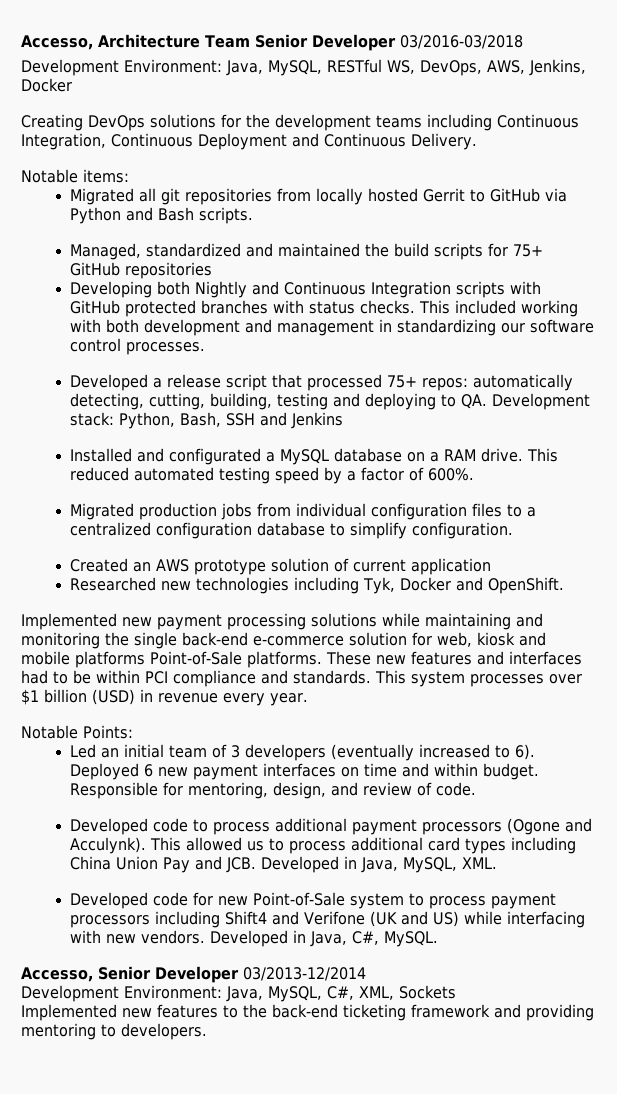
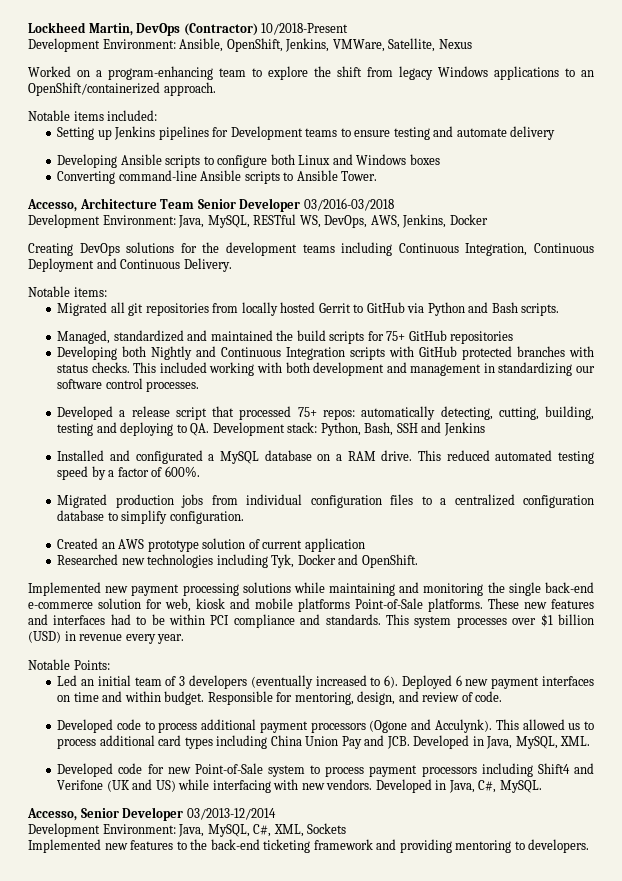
+ Lockheed Martin, DevOps (Contractor) 10/2018-Present
+ Development Environment: Ansible, OpenShift, Jenkins, VMWare, Satellite, Nexus
+ Worked on a program-enhancing team to explore the shift from legacy Windows applications to an OpenShift/containerized approach.
+ Notable items included:
+ Setting up Jenkins pipelines for Development teams to ensure testing and automate delivery
+ Developing Ansible scripts to configure both Linux and Windows boxes
+ Converting command-line Ansible scripts to Ansible Tower.

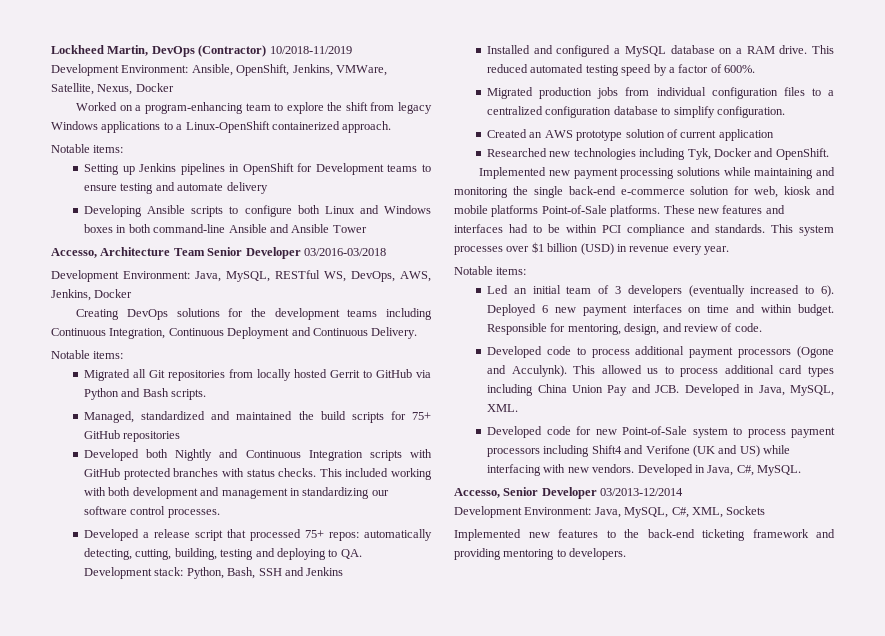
- Lockheed Martin, DevOps (Contractor) 10/2018-Present
+ Lockheed Martin, DevOps (Contractor) 10/2018-11/2019
- Development Environment: Ansible, OpenShift, Jenkins, VMWare, Satellite, Nexus
+ Development Environment: Ansible, OpenShift, Jenkins, VMWare, Satellite, Nexus, Docker
- Worked on a program-enhancing team to explore the shift from legacy Windows applications to an OpenShift/containerized approach.
- Notable items included:
+ Worked on a program-enhancing team to explore the shift from legacy Windows applications to a Linux-OpenShift containerized approach.
+ Notable items:
- Setting up Jenkins pipelines for Development teams to ensure testing and automate delivery
+ Setting up Jenkins pipelines in OpenShift for Development teams to ensure testing and automate delivery
- Developing Ansible scripts to configure both Linux and Windows boxes
- Converting command-line Ansible scripts to Ansible Tower.
+ Developing Ansible scripts to configure both Linux and Windows boxes in both command-line Ansible and Ansible Tower
- Migrated all git repositories from locally hosted Gerrit to GitHub via Python and Bash scripts.
+ Migrated all Git repositories from locally hosted Gerrit to GitHub via Python and Bash scripts.
- Developing both Nightly and Continuous Integration scripts with GitHub protected branches with status checks.
+ Developed both Nightly and Continuous Integration scripts with GitHub protected branches with status checks.
- Installed and configurated a MySQL database on a RAM drive.
+ Installed and configured a MySQL database on a RAM drive.
  This system processes over $1 billion (USD) in revenue every year.
- Notable Points:
+ Notable items:

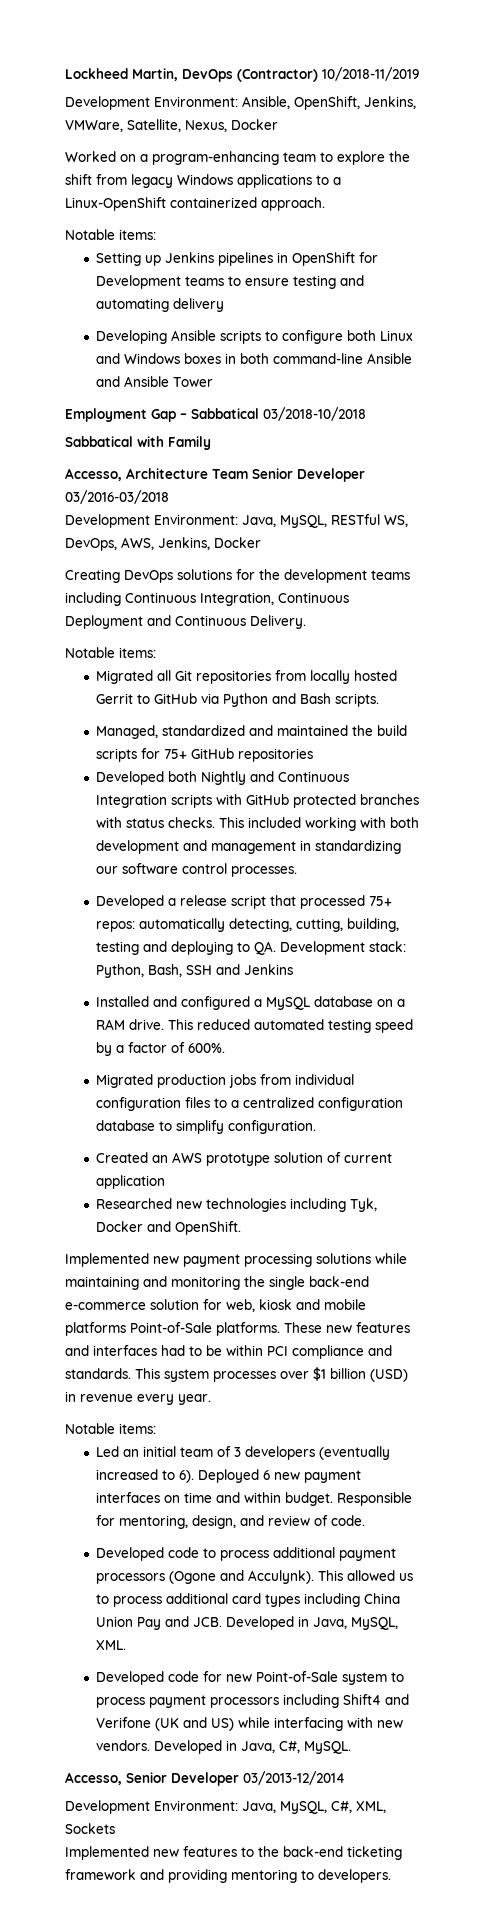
- Setting up Jenkins pipelines in OpenShift for Development teams to ensure testing and automate delivery
+ Setting up Jenkins pipelines in OpenShift for Development teams to ensure testing and automating delivery
+ Employment Gap – Sabbatical 03/2018-10/2018
+ Sabbatical with Family

